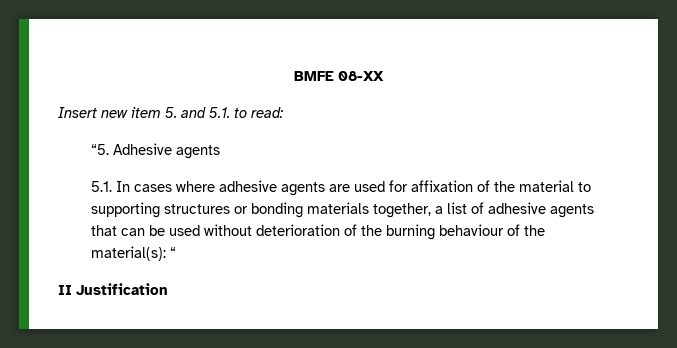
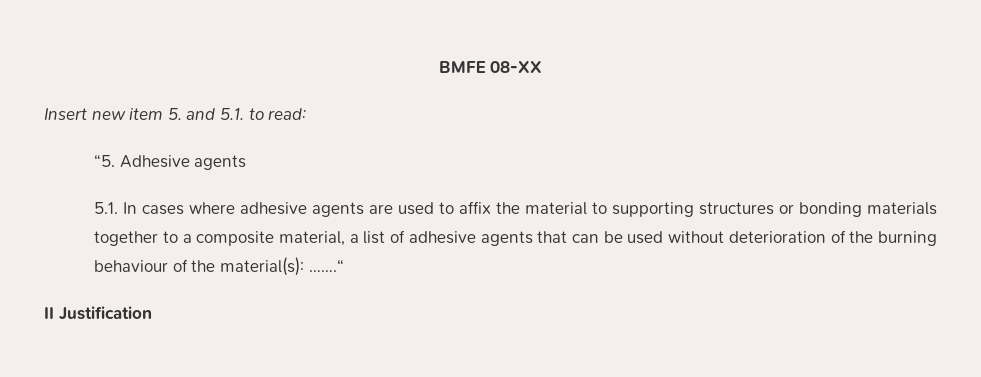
- 5.1. In cases where adhesive agents are used for affixation of the material to supporting structures or bonding materials together, a list of adhesive agents that can be used without deterioration of the burning behaviour of the material(s): “
+ 5.1. In cases where adhesive agents are used to affix the material to supporting structures or bonding materials together to a composite material, a list of adhesive agents that can be used without deterioration of the burning behaviour of the material(s): …….“

